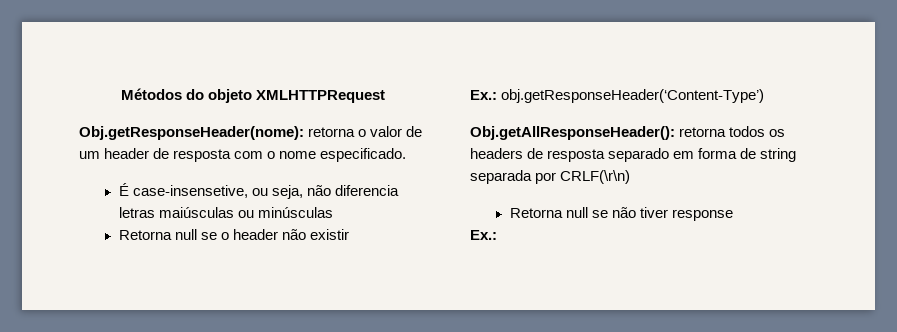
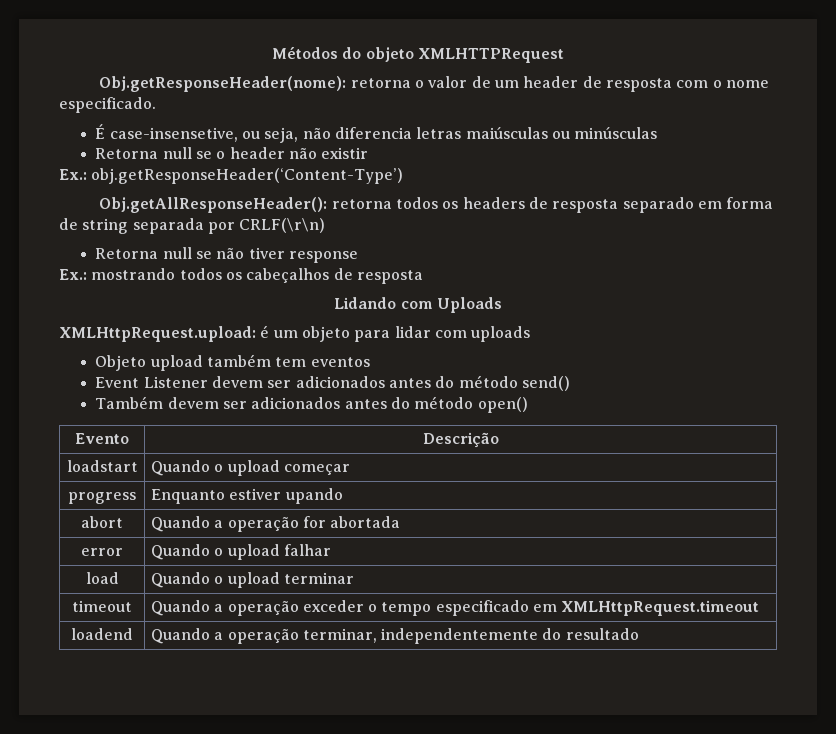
  Retorna null se não tiver response
- Ex.:
+ Ex.: mostrando todos os cabeçalhos de resposta
+ Lidando com Uploads
+ XMLHttpRequest.upload: é um objeto para lidar com uploads
+ Objeto upload também tem eventos
+ Event Listener devem ser adicionados antes do método send()
+ Também devem ser adicionados antes do método open()
+ Evento | Descrição
+ loadstart | Quando o upload começar
+ progress | Enquanto estiver upando
+ abort | Quando a operação for abortada
+ error | Quando o upload falhar
+ load | Quando o upload terminar
+ timeout | Quando a operação exceder o tempo especificado em XMLHttpRequest.timeout
+ loadend | Quando a operação terminar, independentemente do resultado

